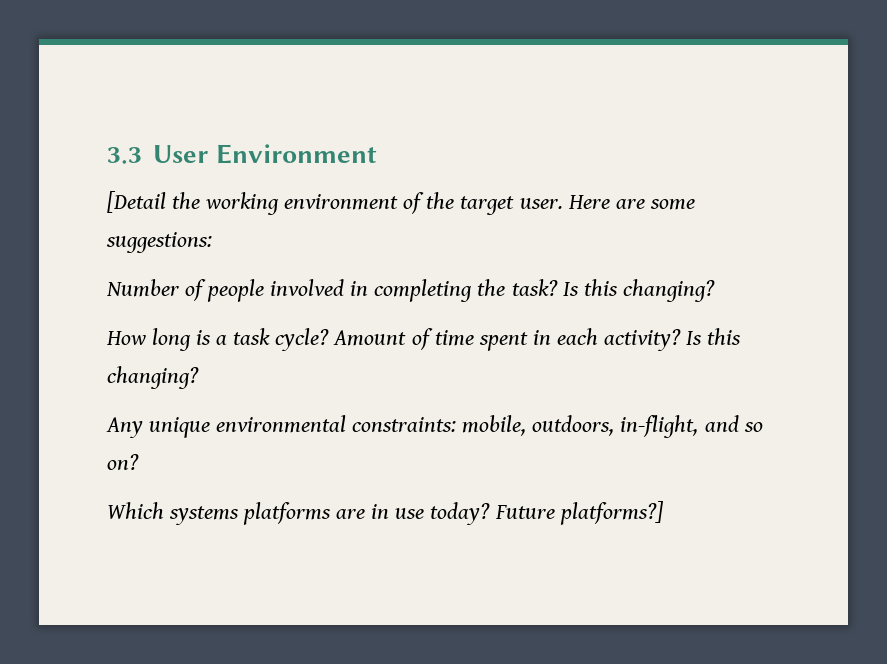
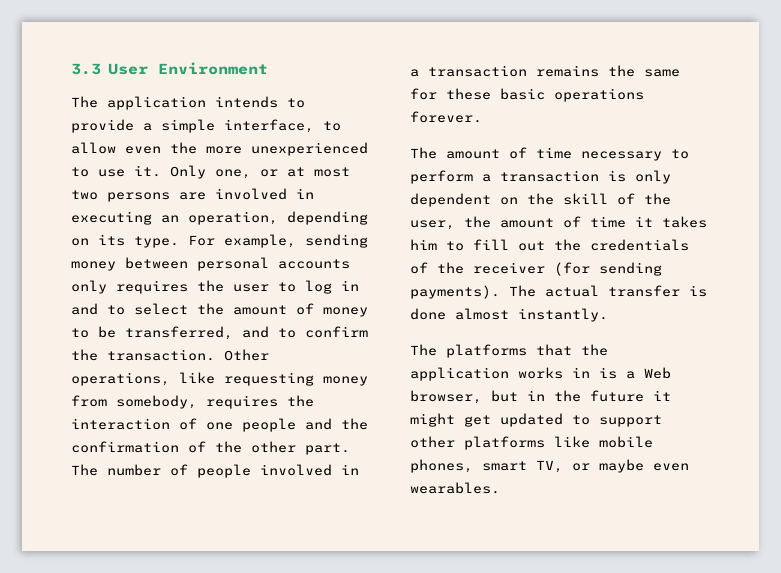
- [Detail the working environment of the target user. Here are some suggestions:
- Number of people involved in completing the task? Is this changing?
- How long is a task cycle? Amount of time spent in each activity? Is this changing?
- Any unique environmental constraints: mobile, outdoors, in-flight, and so on?
- Which systems platforms are in use today? Future platforms?]
+ The application intends to provide a simple interface, to allow even the more unexperienced to use it. Only one, or at most two persons are involved in executing an operation, depending on its type. For example, sending money between personal accounts only requires the user to log in and to select the amount of money to be transferred, and to confirm the transaction. Other operations, like requesting money from somebody, requires the interaction of one people and the confirmation of the other part. The number of people involved in a transaction remains the same for these basic operations forever.
+ The amount of time necessary to perform a transaction is only dependent on the skill of the user, the amount of time it takes him to fill out the credentials of the receiver (for sending payments). The actual transfer is done almost instantly.
+ The platforms that the application works in is a Web browser, but in the future it might get updated to support other platforms like mobile phones, smart TV, or maybe even wearables.

